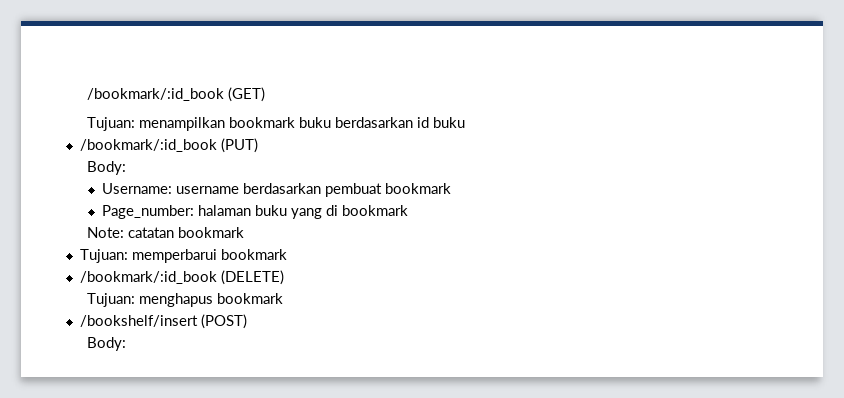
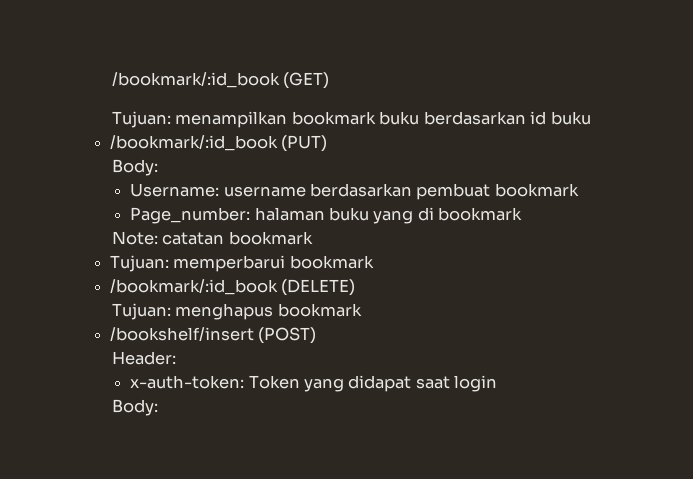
+ Header:
+ x-auth-token: Token yang didapat saat login

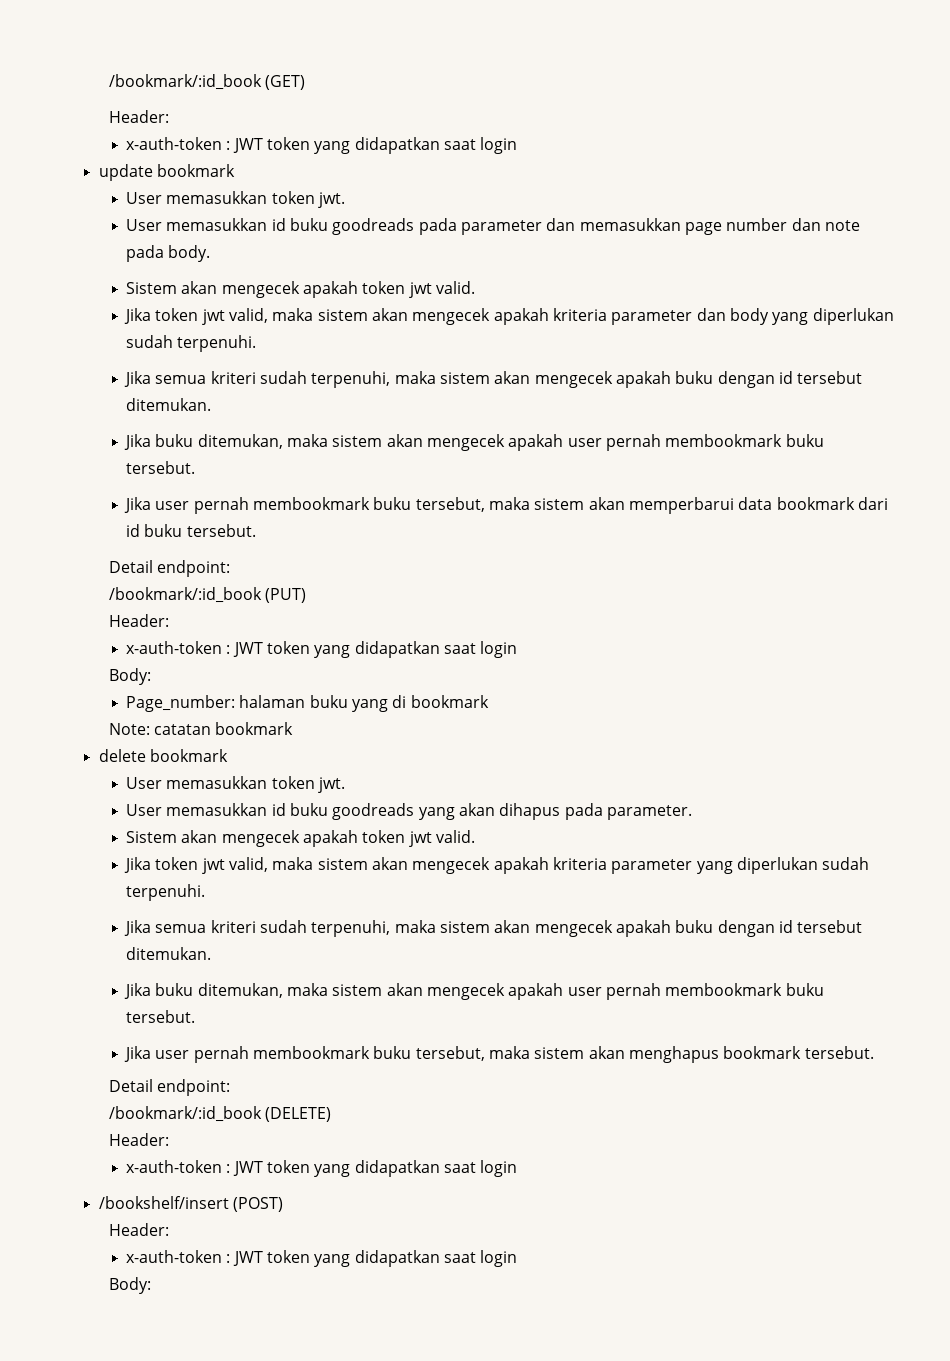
  /bookmark/:id_book (GET)
- Tujuan: menampilkan bookmark buku berdasarkan id buku
+ Header:
+ x-auth-token : JWT token yang didapatkan saat login
+ update bookmark
+ User memasukkan token jwt.
+ User memasukkan id buku goodreads pada parameter dan memasukkan page number dan note pada body.
+ Sistem akan mengecek apakah token jwt valid.
+ Jika token jwt valid, maka sistem akan mengecek apakah kriteria parameter dan body yang diperlukan sudah terpenuhi.
+ Jika semua kriteri sudah terpenuhi, maka sistem akan mengecek apakah buku dengan id tersebut ditemukan.
+ Jika buku ditemukan, maka sistem akan mengecek apakah user pernah membookmark buku tersebut.
+ Jika user pernah membookmark buku tersebut, maka sistem akan memperbarui data bookmark dari id buku tersebut.
+ Detail endpoint:
  /bookmark/:id_book (PUT)
+ Header:
+ x-auth-token : JWT token yang didapatkan saat login
  Body:
- Username: username berdasarkan pembuat bookmark
- Tujuan: memperbarui bookmark
+ delete bookmark
+ User memasukkan token jwt.
+ User memasukkan id buku goodreads yang akan dihapus pada parameter.
+ Sistem akan mengecek apakah token jwt valid.
+ Jika token jwt valid, maka sistem akan mengecek apakah kriteria parameter yang diperlukan sudah terpenuhi.
+ Jika semua kriteri sudah terpenuhi, maka sistem akan mengecek apakah buku dengan id tersebut ditemukan.
+ Jika buku ditemukan, maka sistem akan mengecek apakah user pernah membookmark buku tersebut.
+ Jika user pernah membookmark buku tersebut, maka sistem akan menghapus bookmark tersebut.
+ Detail endpoint:
  /bookmark/:id_book (DELETE)
- Tujuan: menghapus bookmark
+ Header:
+ x-auth-token : JWT token yang didapatkan saat login
  /bookshelf/insert (POST)
  Header:
- x-auth-token: Token yang didapat saat login
+ x-auth-token : JWT token yang didapatkan saat login

